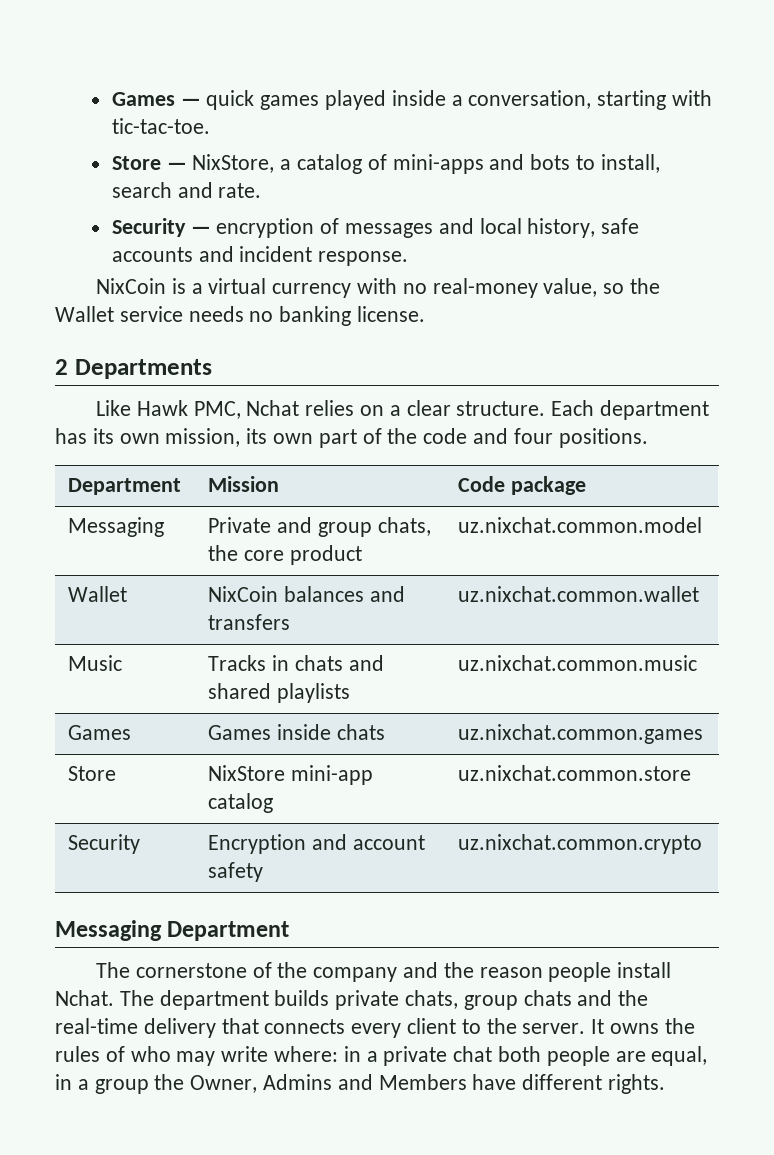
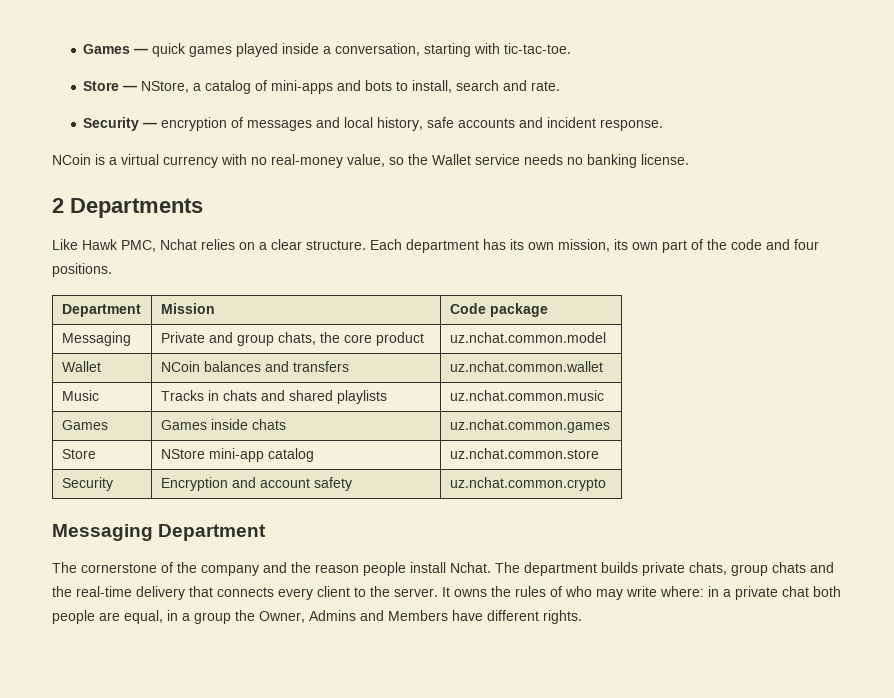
- Store — NixStore, a catalog of mini-apps and bots to install, search and rate.
+ Store — NStore, a catalog of mini-apps and bots to install, search and rate.
- NixCoin is a virtual currency with no real-money value, so the Wallet service needs no banking license.
+ NCoin is a virtual currency with no real-money value, so the Wallet service needs no banking license.
- Messaging | Private and group chats, the core product | uz.nixchat.common.model
+ Messaging | Private and group chats, the core product | uz.nchat.common.model
- Wallet | NixCoin balances and transfers | uz.nixchat.common.wallet
+ Wallet | NCoin balances and transfers | uz.nchat.common.wallet
- Music | Tracks in chats and shared playlists | uz.nixchat.common.music
+ Music | Tracks in chats and shared playlists | uz.nchat.common.music
- Games | Games inside chats | uz.nixchat.common.games
+ Games | Games inside chats | uz.nchat.common.games
- Store | NixStore mini-app catalog | uz.nixchat.common.store
+ Store | NStore mini-app catalog | uz.nchat.common.store
- Security | Encryption and account safety | uz.nixchat.common.crypto
+ Security | Encryption and account safety | uz.nchat.common.crypto

